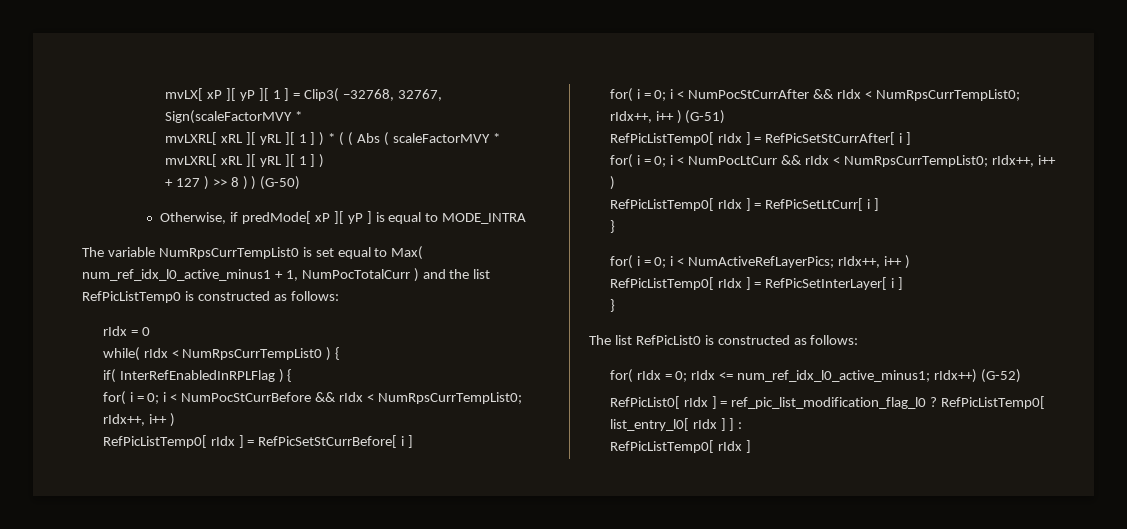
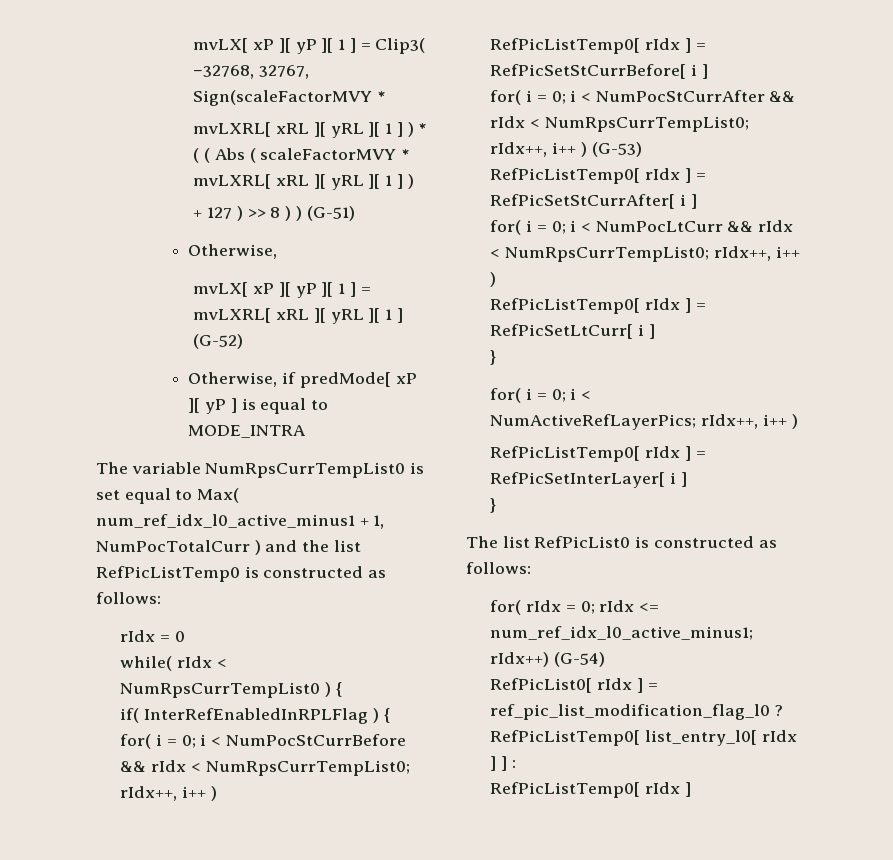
- + 127 ) >> 8 ) ) (G-50)
+ + 127 ) >> 8 ) ) (G-51)
+ Otherwise,
+ mvLX[ xP ][ yP ][ 1 ] = mvLXRL[ xRL ][ yRL ][ 1 ] (G-52)
- for( i = 0; i < NumPocStCurrAfter && rIdx < NumRpsCurrTempList0; rIdx++, i++ ) (G-51)
+ for( i = 0; i < NumPocStCurrAfter && rIdx < NumRpsCurrTempList0; rIdx++, i++ ) (G-53)
- for( rIdx = 0; rIdx <= num_ref_idx_l0_active_minus1; rIdx++) (G-52)
+ for( rIdx = 0; rIdx <= num_ref_idx_l0_active_minus1; rIdx++) (G-54)

